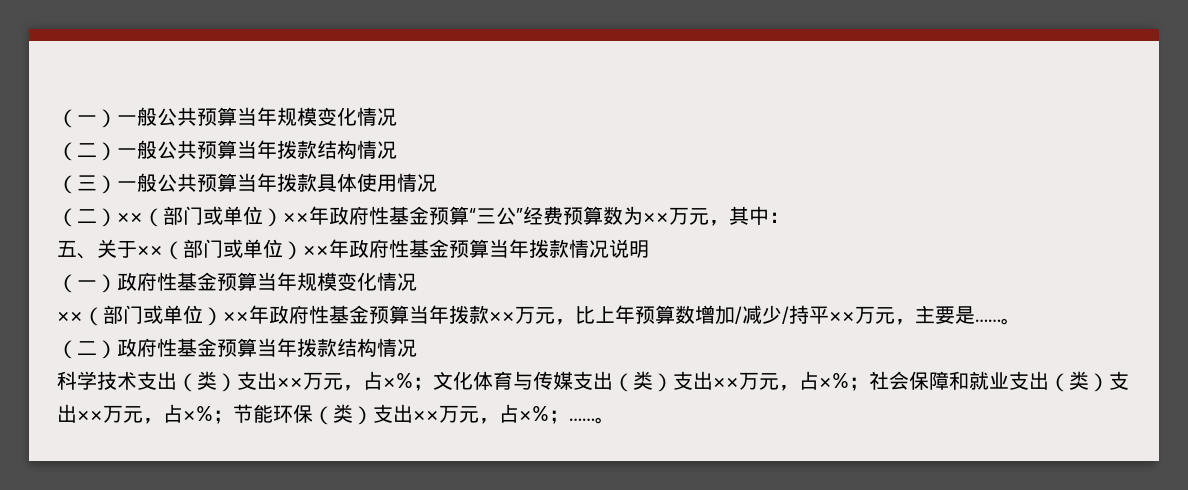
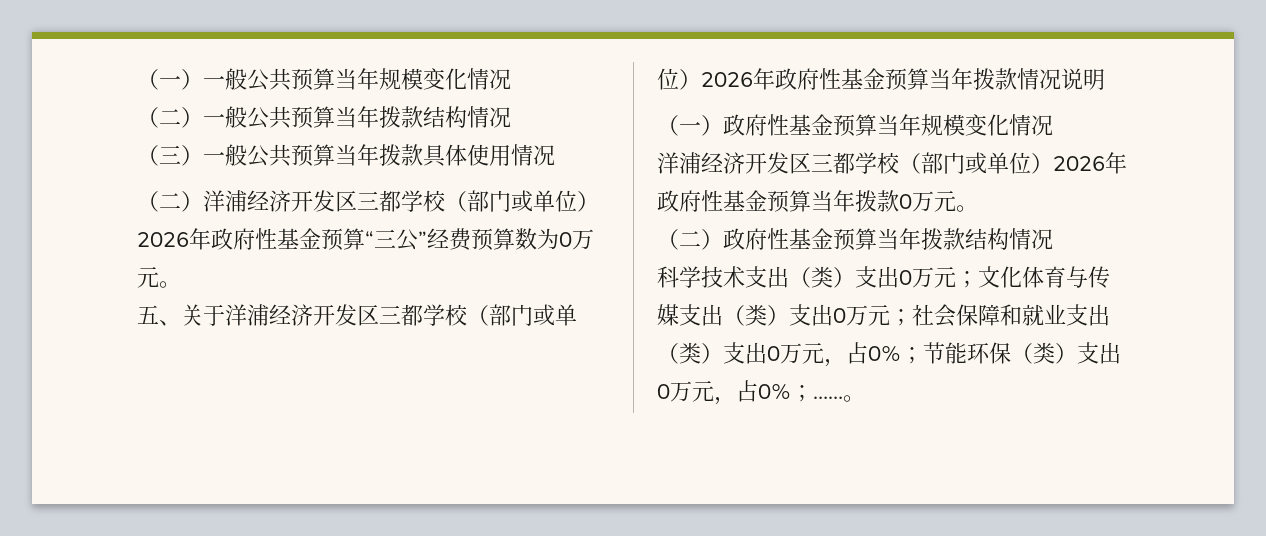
- （二）××（部门或单位）××年政府性基金预算“三公”经费预算数为××万元，其中：
- 五、关于××（部门或单位）××年政府性基金预算当年拨款情况说明
+ （二）洋浦经济开发区三都学校（部门或单位）2026年政府性基金预算“三公”经费预算数为0万元。
+ 五、关于洋浦经济开发区三都学校（部门或单位）2026年政府性基金预算当年拨款情况说明
- ××（部门或单位）××年政府性基金预算当年拨款××万元，比上年预算数增加/减少/持平××万元，主要是……。
+ 洋浦经济开发区三都学校（部门或单位）2026年政府性基金预算当年拨款0万元。
- 科学技术支出（类）支出××万元，占×%；文化体育与传媒支出（类）支出××万元，占×%；社会保障和就业支出（类）支出××万元，占×%；节能环保（类）支出××万元，占×%；……
+ 科学技术支出（类）支出0万元；文化体育与传媒支出（类）支出0万元；社会保障和就业支出（类）支出0万元，占0%；节能环保（类）支出0万元，占0%；……

